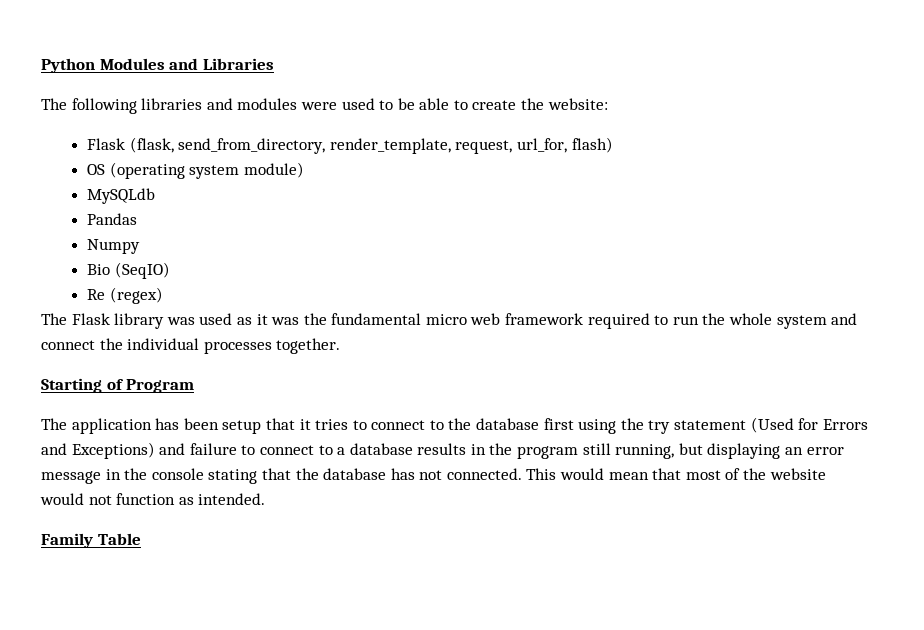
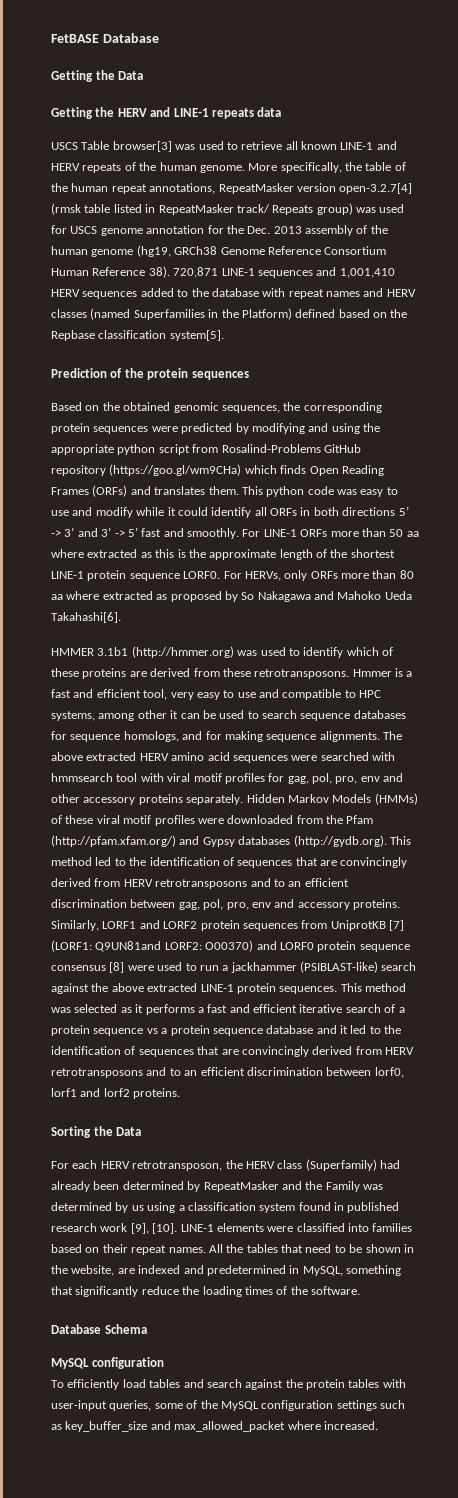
- Python Modules and Libraries
- The following libraries and modules were used to be able to create the website:
- Flask (flask, send_from_directory, render_template, request, url_for, flash)
- OS (operating system module)
- MySQLdb
- Pandas
- Numpy
- Bio (SeqIO)
- Re (regex)
- The Flask library was used as it was the fundamental micro web framework required to run the whole system and connect the individual processes together.
- Starting of Program
- The application has been setup that it tries to connect to the database first using the try statement (Used for Errors and Exceptions) and failure to connect to a database results in the program still running, but displaying an error message in the console stating that the database has not connected. This would mean that most of the website would not function as intended.
- Family Table
+ FetBASE Database
+ Getting the Data
+ Getting the HERV and LINE-1 repeats data
+ USCS Table browser[3] was used to retrieve all known LINE-1 and HERV repeats of the human genome. More specifically, the table of the human repeat annotations, RepeatMasker version open-3.2.7[4] (rmsk table listed in RepeatMasker track/ Repeats group) was used for USCS genome annotation for the Dec. 2013 assembly of the human genome (hg19, GRCh38 Genome Reference Consortium Human Reference 38). 720,871 LINE-1 sequences and 1,001,410 HERV sequences added to the database with repeat names and HERV classes (named Superfamilies in the Platform) defined based on the Repbase classification system[5].
+ Prediction of the protein sequences
+ Based on the obtained genomic sequences, the corresponding protein sequences were predicted by modifying and using the appropriate python script from Rosalind-Problems GitHub repository (https://goo.gl/wm9CHa) which finds Open Reading Frames (ORFs) and translates them. This python code was easy to use and modify while it could identify all ORFs in both directions 5’ -> 3’ and 3’ -> 5’ fast and smoothly. For LINE-1 ORFs more than 50 aa where extracted as this is the approximate length of the shortest LINE-1 protein sequence LORF0. For HERVs, only ORFs more than 80 aa where extracted as proposed by So Nakagawa and Mahoko Ueda Takahashi[6].
+ HMMER 3.1b1 (http://hmmer.org) was used to identify which of these proteins are derived from these retrotransposons. Hmmer is a fast and efficient tool, very easy to use and compatible to HPC systems, among other it can be used to search sequence databases for sequence homologs, and for making sequence alignments. The above extracted HERV amino acid sequences were searched with hmmsearch tool with viral motif profiles for gag, pol, pro, env and other accessory proteins separately. Hidden Markov Models (HMMs) of these viral motif profiles were downloaded from the Pfam (http://pfam.xfam.org/) and Gypsy databases (http://gydb.org). This method led to the identification of sequences that are convincingly derived from HERV retrotransposons and to an efficient discrimination between gag, pol, pro, env and accessory proteins. Similarly, LORF1 and LORF2 protein sequences from UniprotKB [7] (LORF1: Q9UN81and LORF2: O00370) and LORF0 protein sequence consensus [8] were used to run a jackhammer (PSIBLAST-like) search against the above extracted LINE-1 protein sequences. This method was selected as it performs a fast and efficient iterative search of a protein sequence vs a protein sequence database and it led to the identification of sequences that are convincingly derived from HERV retrotransposons and to an efficient discrimination between lorf0, lorf1 and lorf2 proteins.
+ Sorting the Data
+ For each HERV retrotransposon, the HERV class (Superfamily) had already been determined by RepeatMasker and the Family was determined by us using a classification system found in published research work [9], [10]. LINE-1 elements were classified into families based on their repeat names. All the tables that need to be shown in the website, are indexed and predetermined in MySQL, something that significantly reduce the loading times of the software.
+ Database Schema
+ MySQL configuration
+ To efficiently load tables and search against the protein tables with user-input queries, some of the MySQL configuration settings such as key_buffer_size and max_allowed_packet where increased.

